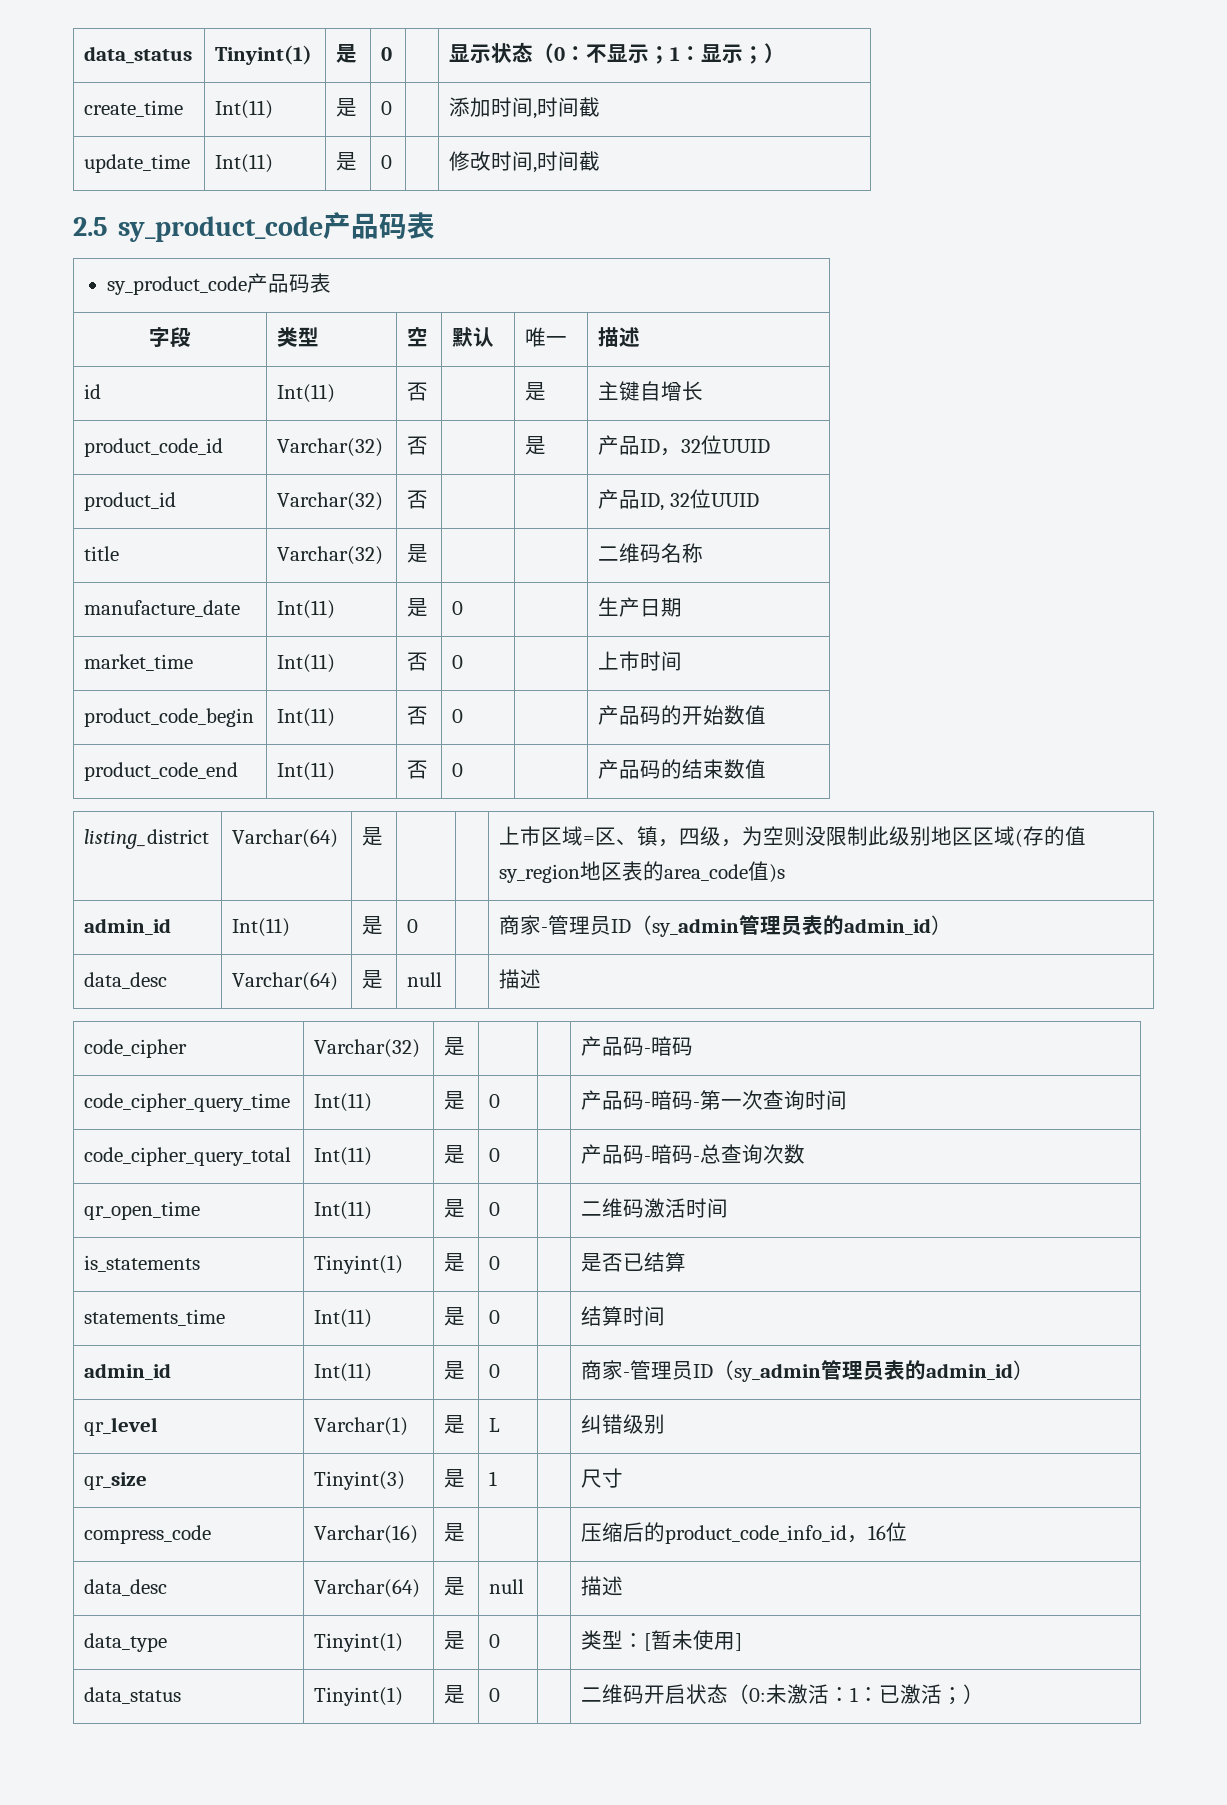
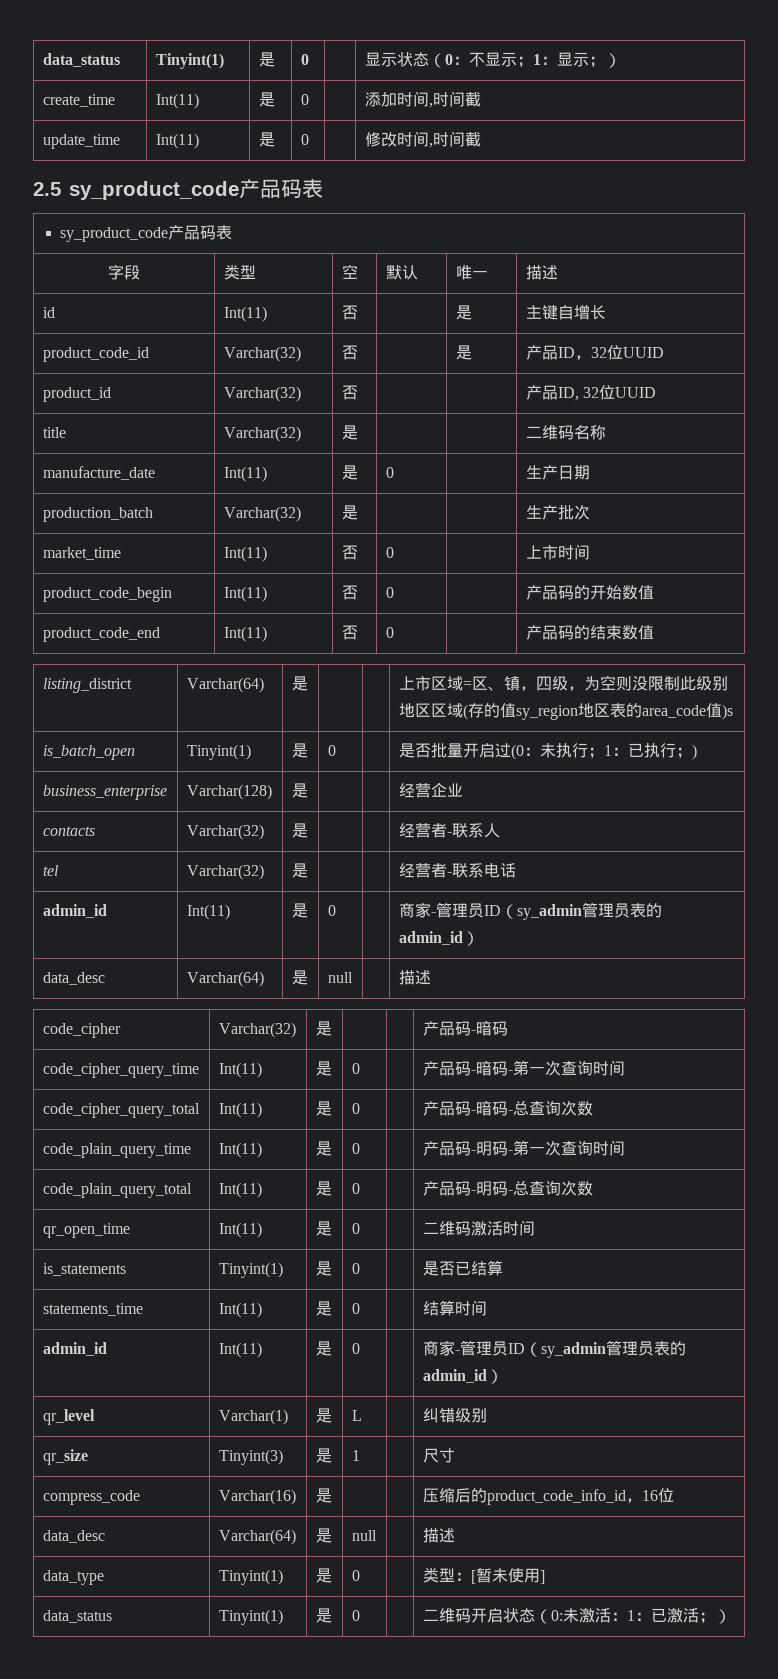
+ production_batch | Varchar(32) | 是 | | | 生产批次
+ is_batch_open | Tinyint(1) | 是 | 0 | | 是否批量开启过(0：未执行；1：已执行；)
+ business_enterprise | Varchar(128) | 是 | | | 经营企业
+ contacts | Varchar(32) | 是 | | | 经营者-联系人
+ tel | Varchar(32) | 是 | | | 经营者-联系电话
+ code_plain_query_time | Int(11) | 是 | 0 | | 产品码-明码-第一次查询时间
+ code_plain_query_total | Int(11) | 是 | 0 | | 产品码-明码-总查询次数

